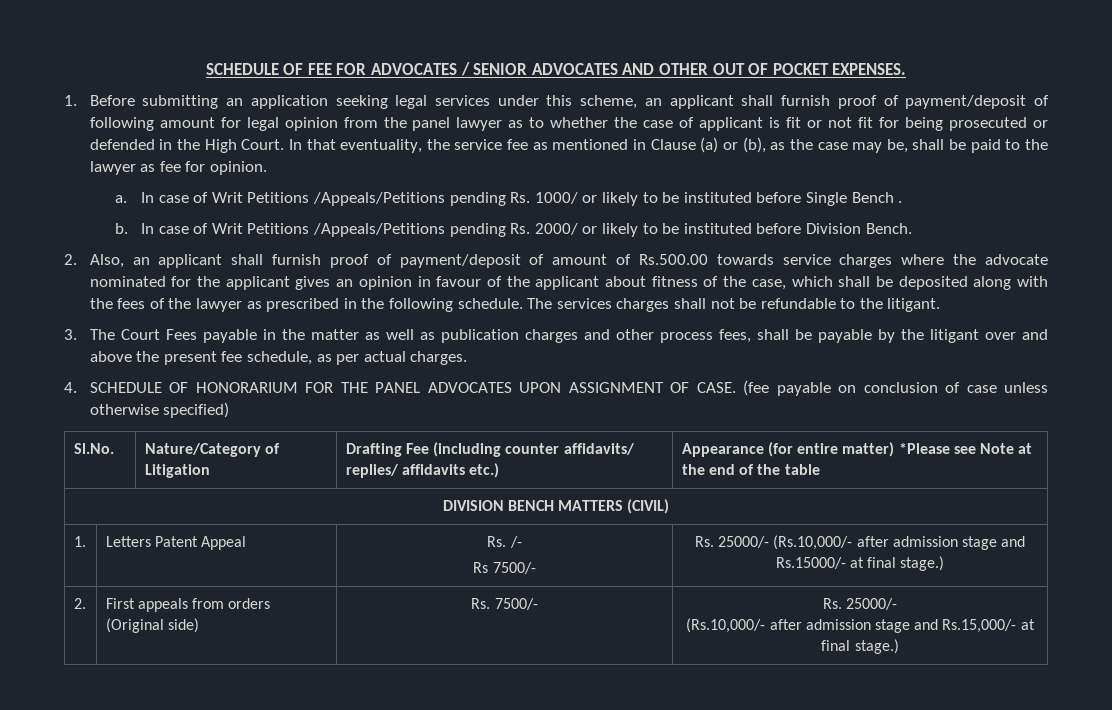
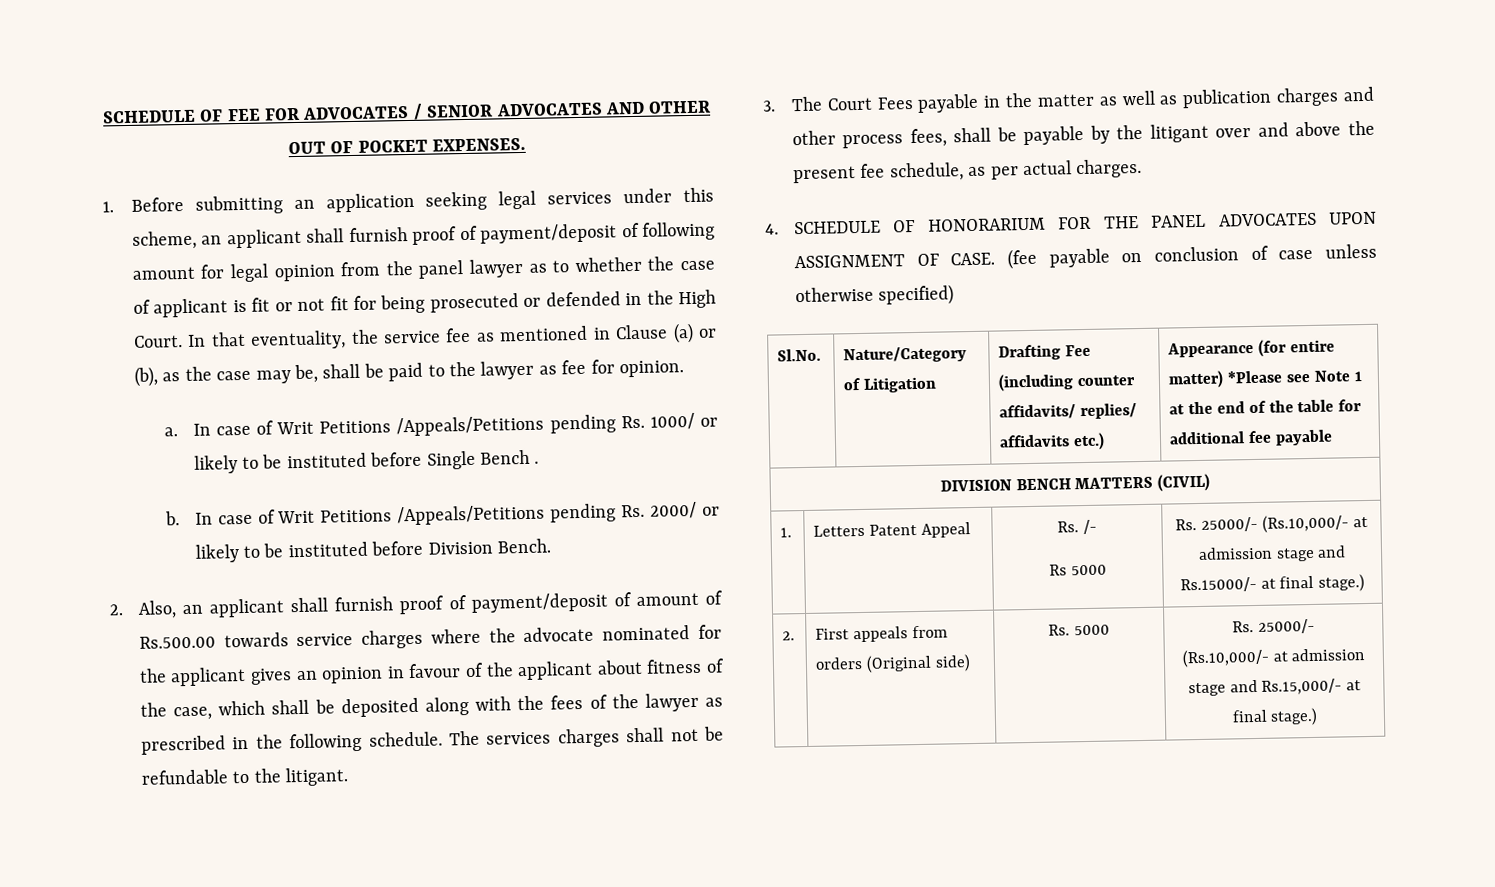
- Sl.No. | Nature/Category of Litigation | Drafting Fee (including counter affidavits/ replies/ affidavits etc.) | Appearance (for entire matter) *Please see Note at the end of the table
+ Sl.No. | Nature/Category of Litigation | Drafting Fee (including counter affidavits/ replies/ affidavits etc.) | Appearance (for entire matter) *Please see Note 1 at the end of the table for additional fee payable
  1. | Letters Patent Appeal | Rs. /-
- Rs 7500/- | Rs. 25000/- (Rs.10,000/- after admission stage and Rs.15000/- at final stage.)
+ Rs 5000 | Rs. 25000/- (Rs.10,000/- at admission stage and Rs.15000/- at final stage.)
- 2. | First appeals from orders (Original side) | Rs. 7500/- | Rs. 25000/-
- (Rs.10,000/- after admission stage and Rs.15,000/- at final stage.)
+ 2. | First appeals from orders (Original side) | Rs. 5000 | Rs. 25000/-
+ (Rs.10,000/- at admission stage and Rs.15,000/- at final stage.)

